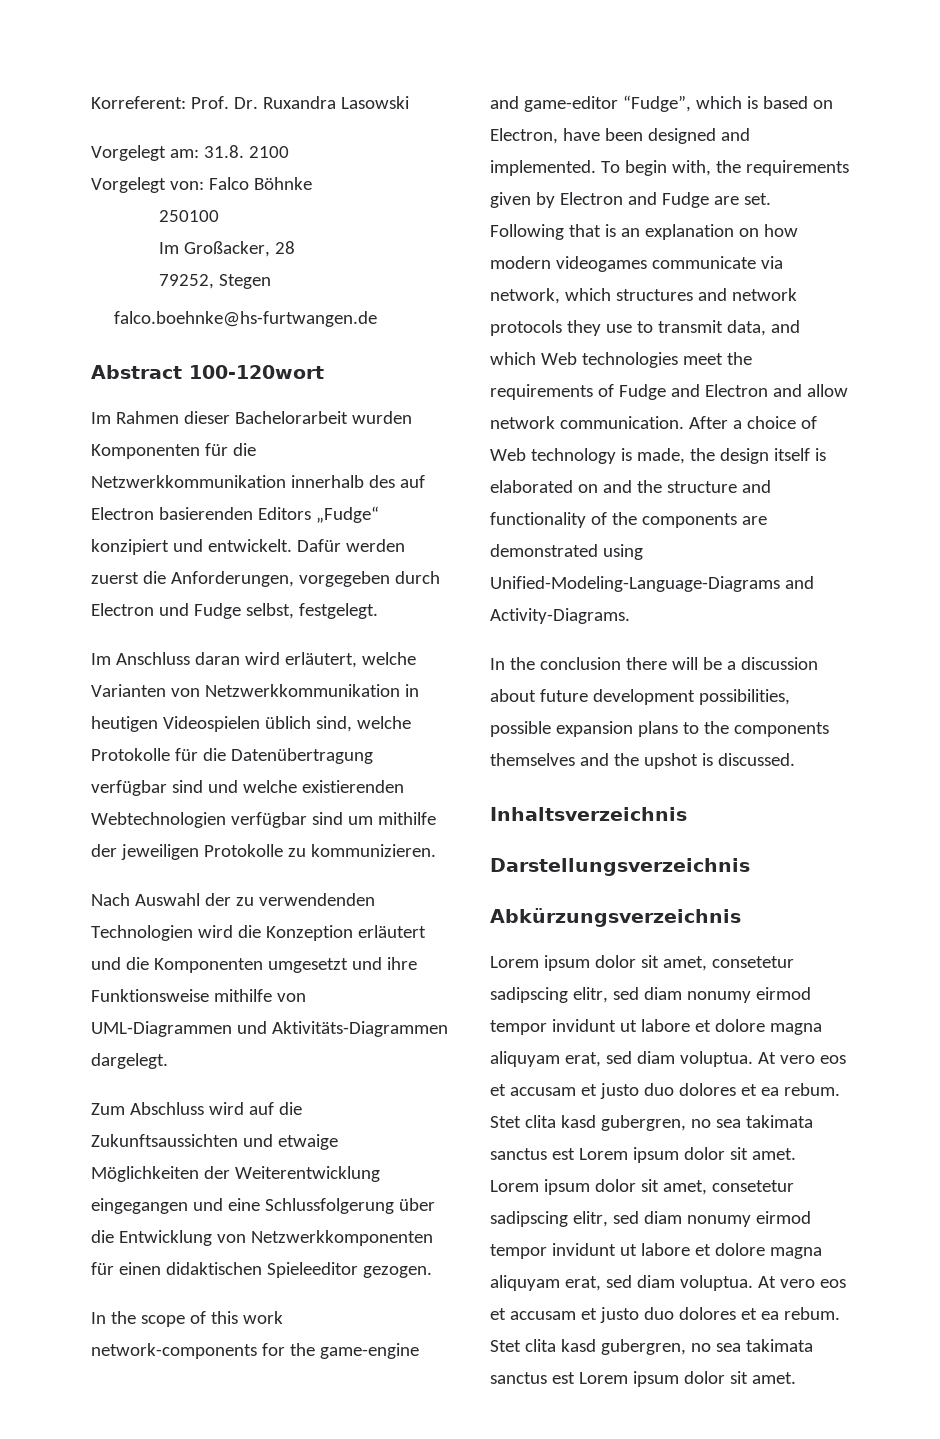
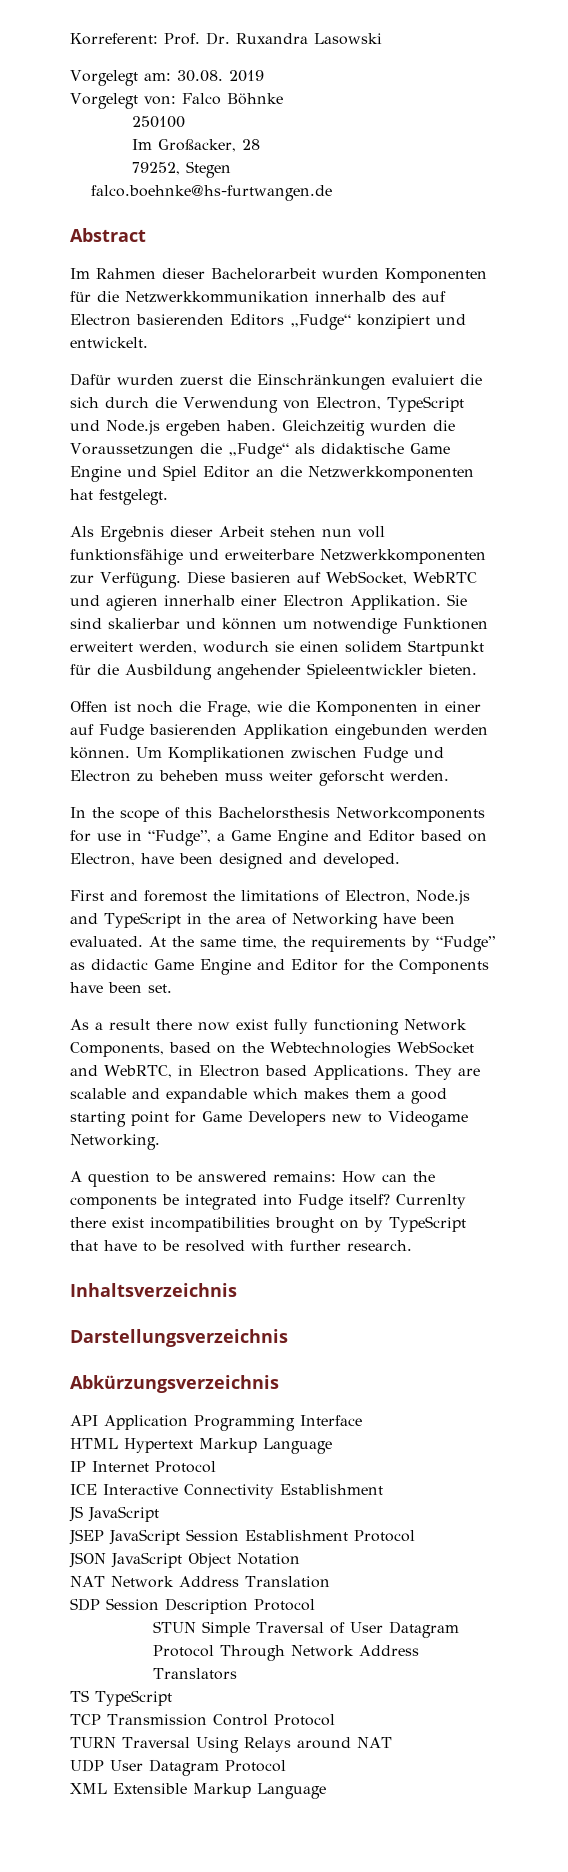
- Vorgelegt am: 31.8. 2100
+ Vorgelegt am: 30.08. 2019
- Abstract 100-120wort
+ Abstract
- Im Rahmen dieser Bachelorarbeit wurden Komponenten für die Netzwerkkommunikation innerhalb des auf Electron basierenden Editors „Fudge“ konzipiert und entwickelt. Dafür werden zuerst die Anforderungen, vorgegeben durch Electron und Fudge selbst, festgelegt.
- Im Anschluss daran wird erläutert, welche Varianten von Netzwerkkommunikation in heutigen Videospielen üblich sind, welche Protokolle für die Datenübertragung verfügbar sind und welche existierenden Webtechnologien verfügbar sind um mithilfe der jeweiligen Protokolle zu kommunizieren.
- Nach Auswahl der zu verwendenden Technologien wird die Konzeption erläutert und die Komponenten umgesetzt und ihre Funktionsweise mithilfe von UML-Diagrammen und Aktivitäts-Diagrammen dargelegt.
- Zum Abschluss wird auf die Zukunftsaussichten und etwaige Möglichkeiten der Weiterentwicklung eingegangen und eine Schlussfolgerung über die Entwicklung von Netzwerkkomponenten für einen didaktischen Spieleeditor gezogen.
+ Im Rahmen dieser Bachelorarbeit wurden Komponenten für die Netzwerkkommunikation innerhalb des auf Electron basierenden Editors „Fudge“ konzipiert und entwickelt.
+ Dafür wurden zuerst die Einschränkungen evaluiert die sich durch die Verwendung von Electron, TypeScript und Node.js ergeben haben. Gleichzeitig wurden die Voraussetzungen die „Fudge“ als didaktische Game Engine und Spiel Editor an die Netzwerkkomponenten hat festgelegt.
+ Als Ergebnis dieser Arbeit stehen nun voll funktionsfähige und erweiterbare Netzwerkkomponenten zur Verfügung. Diese basieren auf WebSocket, WebRTC und agieren innerhalb einer Electron Applikation. Sie sind skalierbar und können um notwendige Funktionen erweitert werden, wodurch sie einen solidem Startpunkt für die Ausbildung angehender Spieleentwickler bieten.
+ Offen ist noch die Frage, wie die Komponenten in einer auf Fudge basierenden Applikation eingebunden werden können. Um Komplikationen zwischen Fudge und Electron zu beheben muss weiter geforscht werden.
- In the scope of this work network-components for the game-engine and game-editor “Fudge”, which is based on Electron, have been designed and implemented. To begin with, the requirements given by Electron and Fudge are set. Following that is an explanation on how modern videogames communicate via network, which structures and network protocols they use to transmit data, and which Web technologies meet the requirements of Fudge and Electron and allow network communication. After a choice of Web technology is made, the design itself is elaborated on and the structure and functionality of the components are demonstrated using Unified-Modeling-Language-Diagrams and Activity-Diagrams.
- In the conclusion there will be a discussion about future development possibilities, possible expansion plans to the components themselves and the upshot is discussed.
+ In the scope of this Bachelorsthesis Networkcomponents for use in “Fudge”, a Game Engine and Editor based on Electron, have been designed and developed.
+ First and foremost the limitations of Electron, Node.js and TypeScript in the area of Networking have been evaluated. At the same time, the requirements by “Fudge” as didactic Game Engine and Editor for the Components have been set.
+ As a result there now exist fully functioning Network Components, based on the Webtechnologies WebSocket and WebRTC, in Electron based Applications. They are scalable and expandable which makes them a good starting point for Game Developers new to Videogame Networking.
+ A question to be answered remains: How can the components be integrated into Fudge itself? Currenlty there exist incompatibilities brought on by TypeScript that have to be resolved with further research.
  Inhaltsverzeichnis
  Darstellungsverzeichnis
  Abkürzungsverzeichnis
- Lorem ipsum dolor sit amet, consetetur sadipscing elitr, sed diam nonumy eirmod tempor invidunt ut labore et dolore magna aliquyam erat, sed diam voluptua. At vero eos et accusam et justo duo dolores et ea rebum. Stet clita kasd gubergren, no sea takimata sanctus est Lorem ipsum dolor sit amet. Lorem ipsum dolor sit amet, consetetur sadipscing elitr, sed diam nonumy eirmod tempor invidunt ut labore et dolore magna aliquyam erat, sed diam voluptua. At vero eos et accusam et justo duo dolores et ea rebum. Stet clita kasd gubergren, no sea takimata sanctus est Lorem ipsum dolor sit amet.
+ API Application Programming Interface
+ HTML Hypertext Markup Language
+ IP Internet Protocol
+ ICE Interactive Connectivity Establishment
+ JS JavaScript
+ JSEP JavaScript Session Establishment Protocol
+ JSON JavaScript Object Notation
+ NAT Network Address Translation
+ SDP Session Description Protocol
+ STUN Simple Traversal of User Datagram Protocol Through Network Address Translators
+ TS TypeScript
+ TCP Transmission Control Protocol
+ TURN Traversal Using Relays around NAT
+ UDP User Datagram Protocol
+ XML Extensible Markup Language

